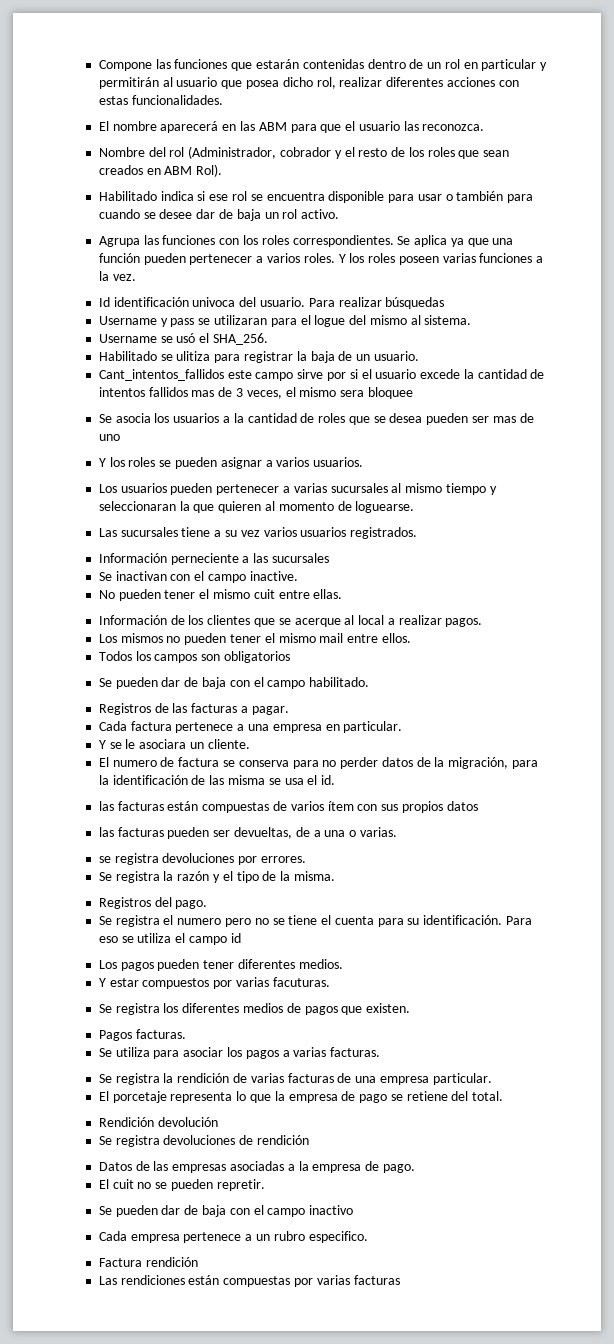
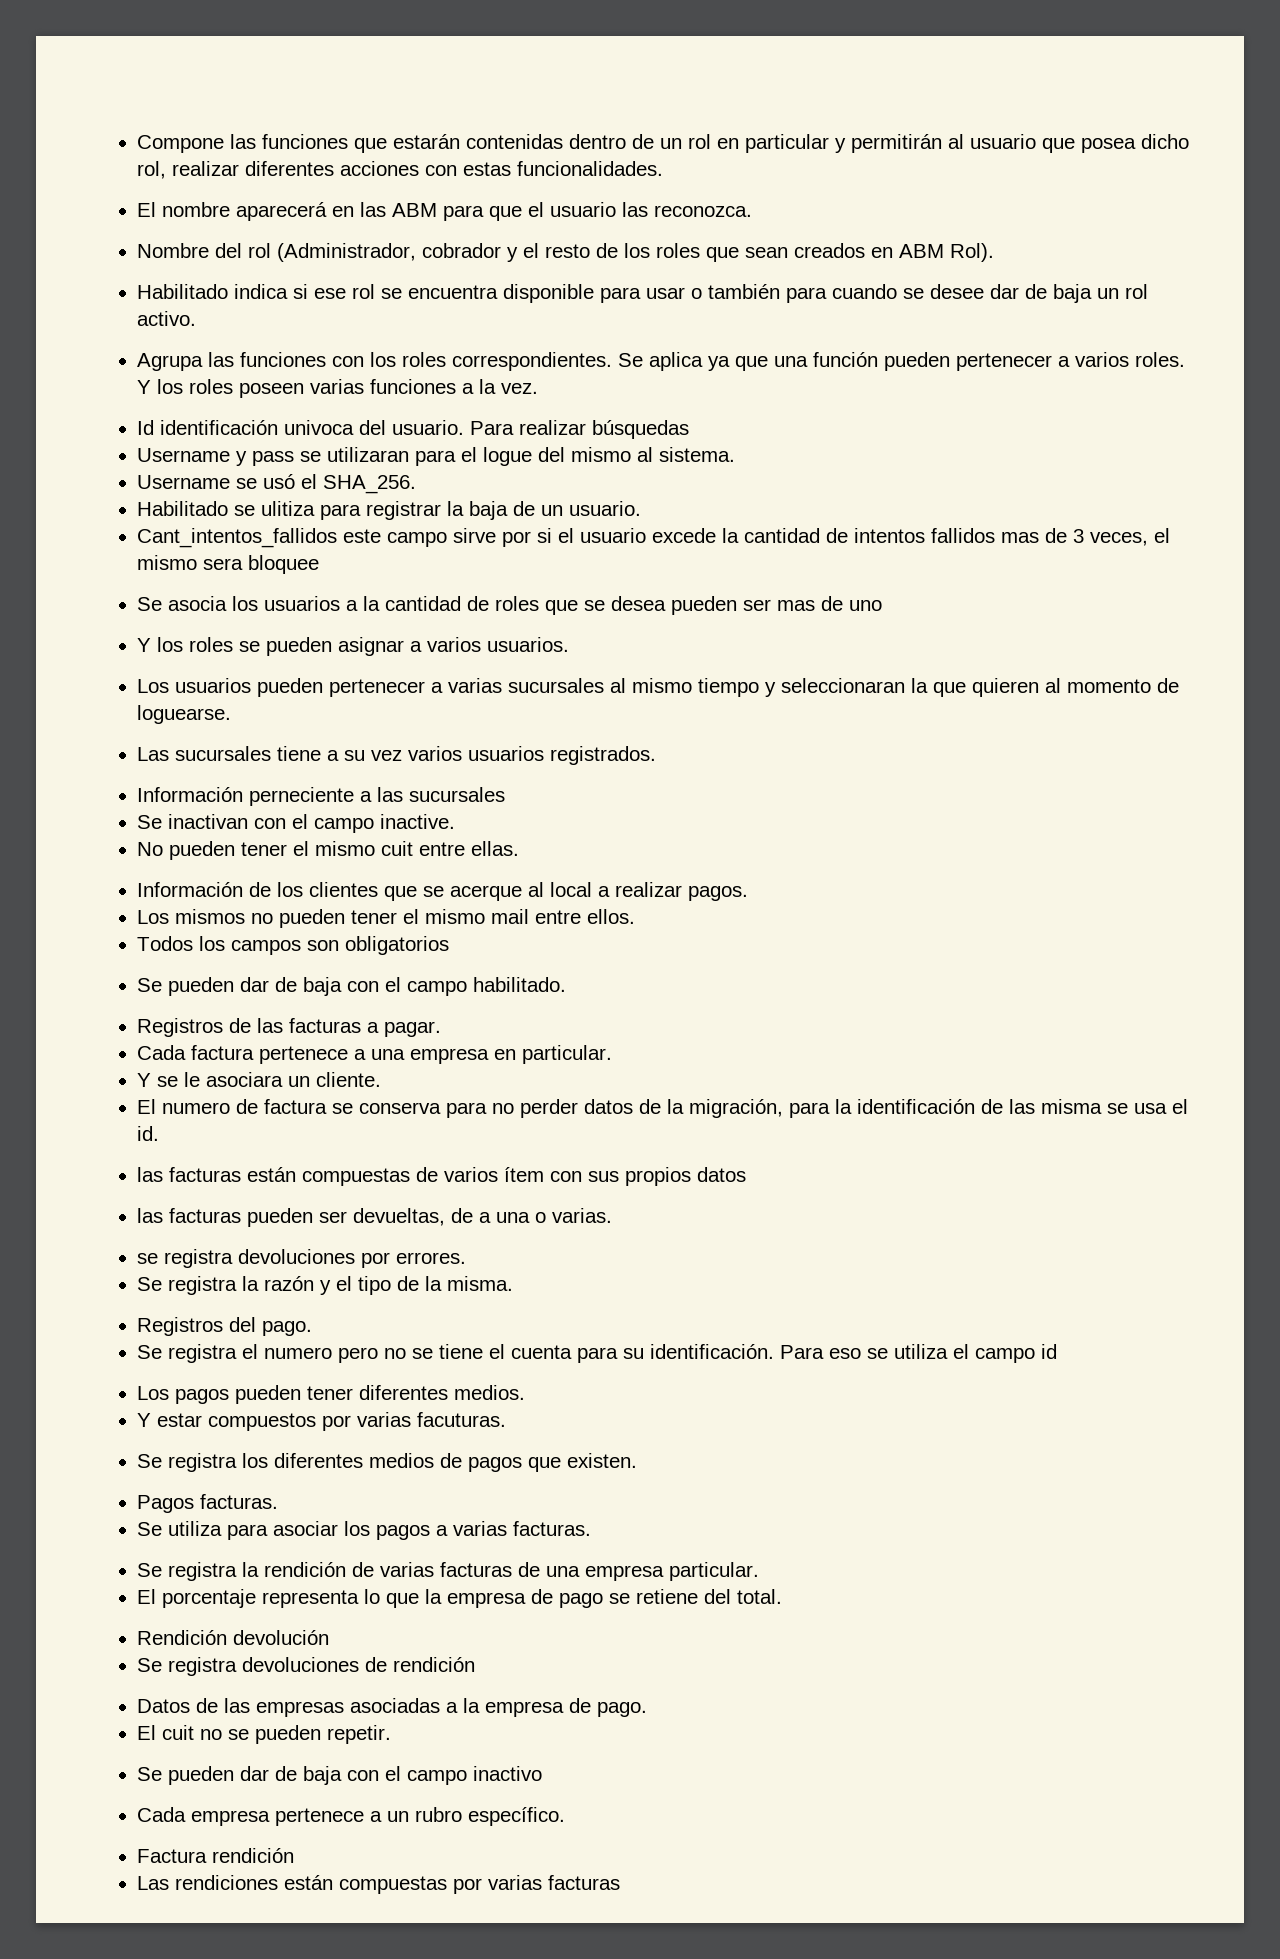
- El porcetaje representa lo que la empresa de pago se retiene del total.
+ El porcentaje representa lo que la empresa de pago se retiene del total.
- El cuit no se pueden repretir.
+ El cuit no se pueden repetir.
- Cada empresa pertenece a un rubro especifico.
+ Cada empresa pertenece a un rubro específico.

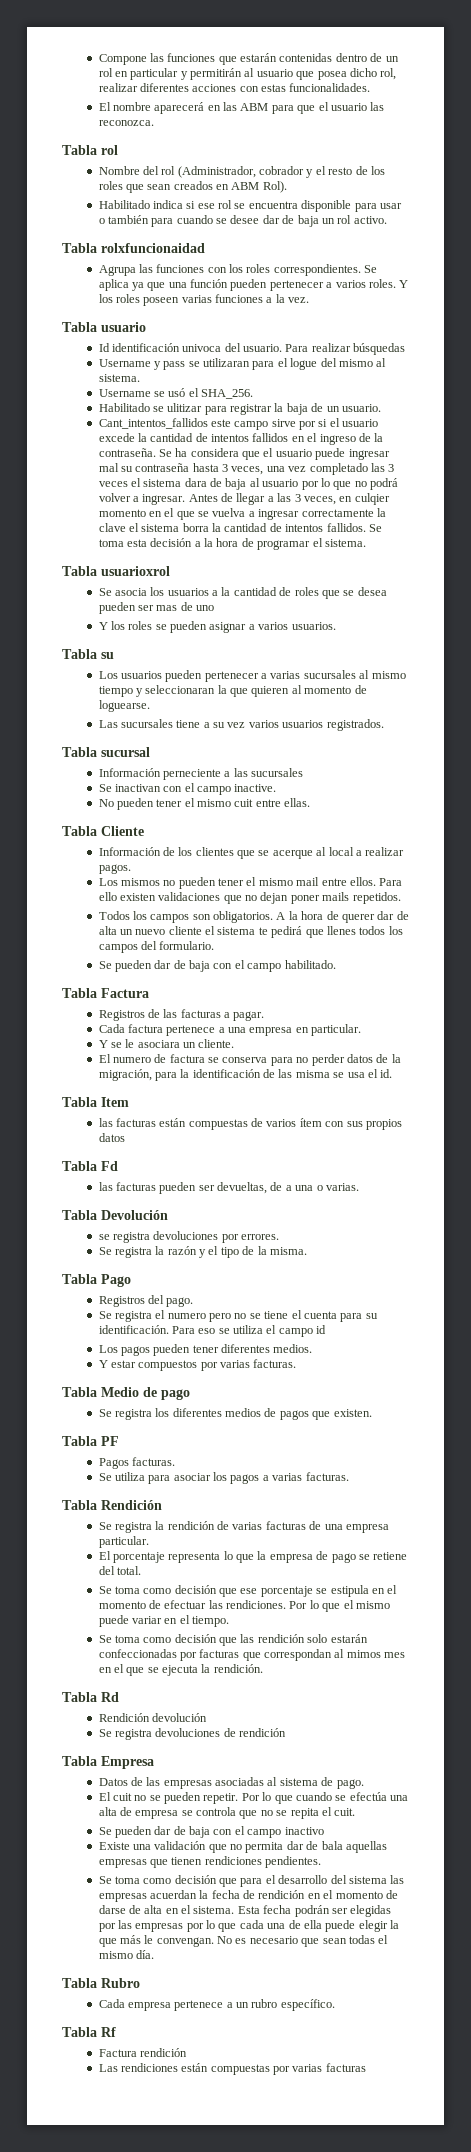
+ Tabla rol
+ Tabla rolxfuncionaidad
+ Tabla usuario
- Habilitado se ulitiza para registrar la baja de un usuario.
+ Habilitado se ulitizar para registrar la baja de un usuario.
- Cant_intentos_fallidos este campo sirve por si el usuario excede la cantidad de intentos fallidos mas de 3 veces, el mismo sera bloquee
+ Cant_intentos_fallidos este campo sirve por si el usuario excede la cantidad de intentos fallidos en el ingreso de la contraseña. Se ha considera que el usuario puede ingresar mal su contraseña hasta 3 veces, una vez completado las 3 veces el sistema dara de baja al usuario por lo que no podrá volver a ingresar. Antes de llegar a las 3 veces, en culqier momento en el que se vuelva a ingresar correctamente la clave el sistema borra la cantidad de intentos fallidos. Se toma esta decisión a la hora de programar el sistema.
+ Tabla usuarioxrol
+ Tabla su
+ Tabla sucursal
+ Tabla Cliente
- Los mismos no pueden tener el mismo mail entre ellos.
- Todos los campos son obligatorios
+ Los mismos no pueden tener el mismo mail entre ellos. Para ello existen validaciones que no dejan poner mails repetidos.
+ Todos los campos son obligatorios. A la hora de querer dar de alta un nuevo cliente el sistema te pedirá que llenes todos los campos del formulario.
+ Tabla Factura
+ Tabla Item
+ Tabla Fd
+ Tabla Devolución
+ Tabla Pago
- Y estar compuestos por varias facuturas.
+ Y estar compuestos por varias facturas.
+ Tabla Medio de pago
+ Tabla PF
+ Tabla Rendición
+ Se toma como decisión que ese porcentaje se estipula en el momento de efectuar las rendiciones. Por lo que el mismo puede variar en el tiempo.
+ Se toma como decisión que las rendición solo estarán confeccionadas por facturas que correspondan al mimos mes en el que se ejecuta la rendición.
+ Tabla Rd
+ Tabla Empresa
- Datos de las empresas asociadas a la empresa de pago.
+ Datos de las empresas asociadas al sistema de pago.
+ Por lo que cuando se efectúa una alta de empresa se controla que no se repita el cuit.
+ Existe una validación que no permita dar de bala aquellas empresas que tienen rendiciones pendientes.
+ Se toma como decisión que para el desarrollo del sistema las empresas acuerdan la fecha de rendición en el momento de darse de alta en el sistema. Esta fecha podrán ser elegidas por las empresas por lo que cada una de ella puede elegir la que más le convengan. No es necesario que sean todas el mismo día.
+ Tabla Rubro
+ Tabla Rf

